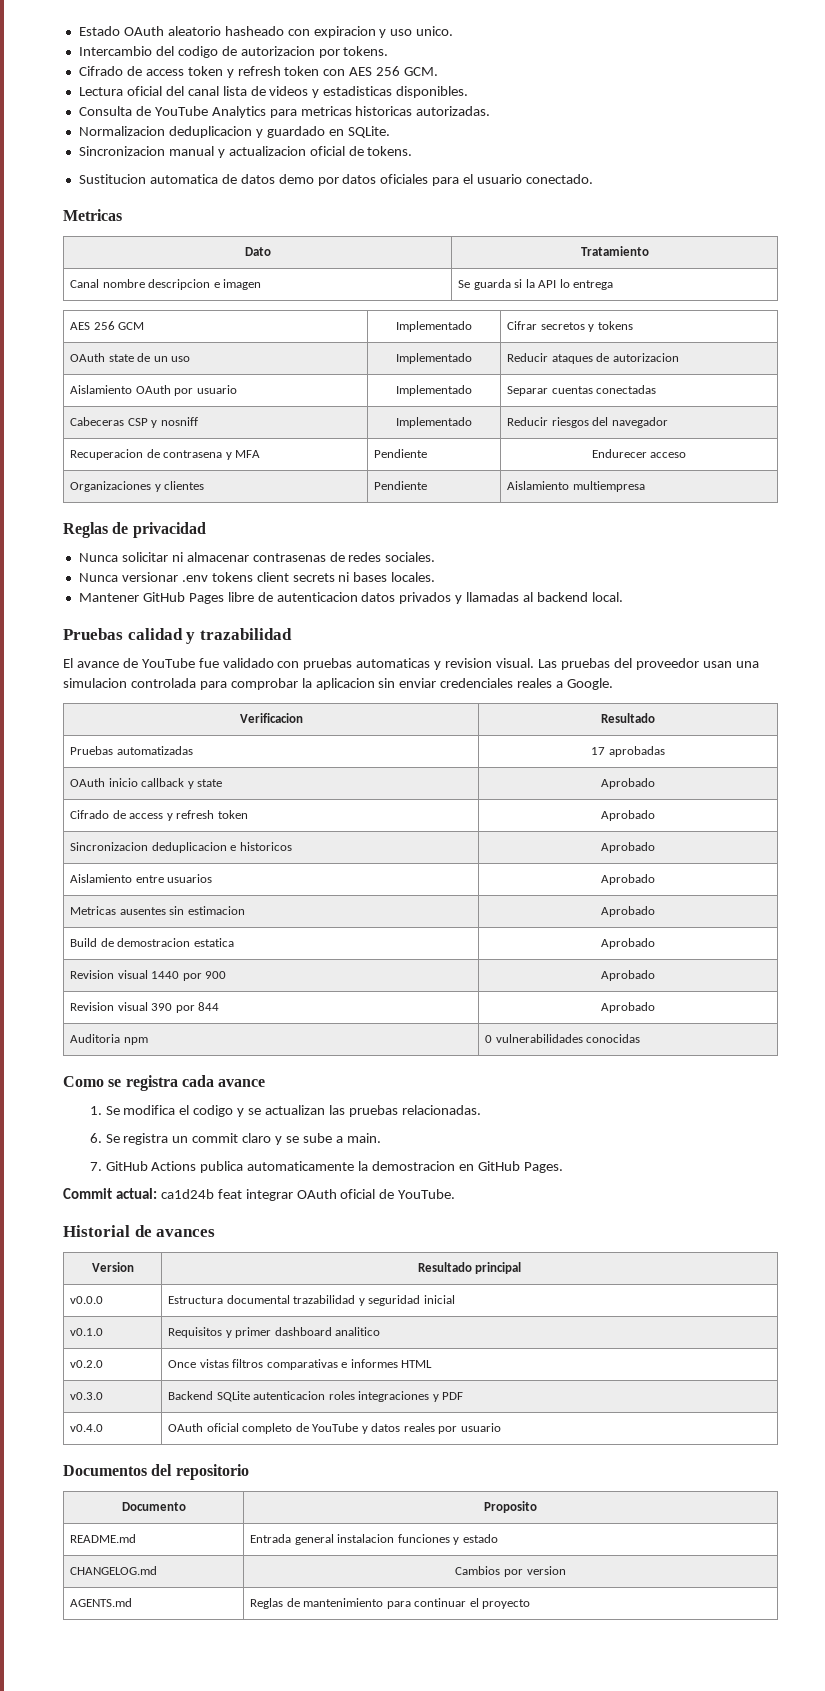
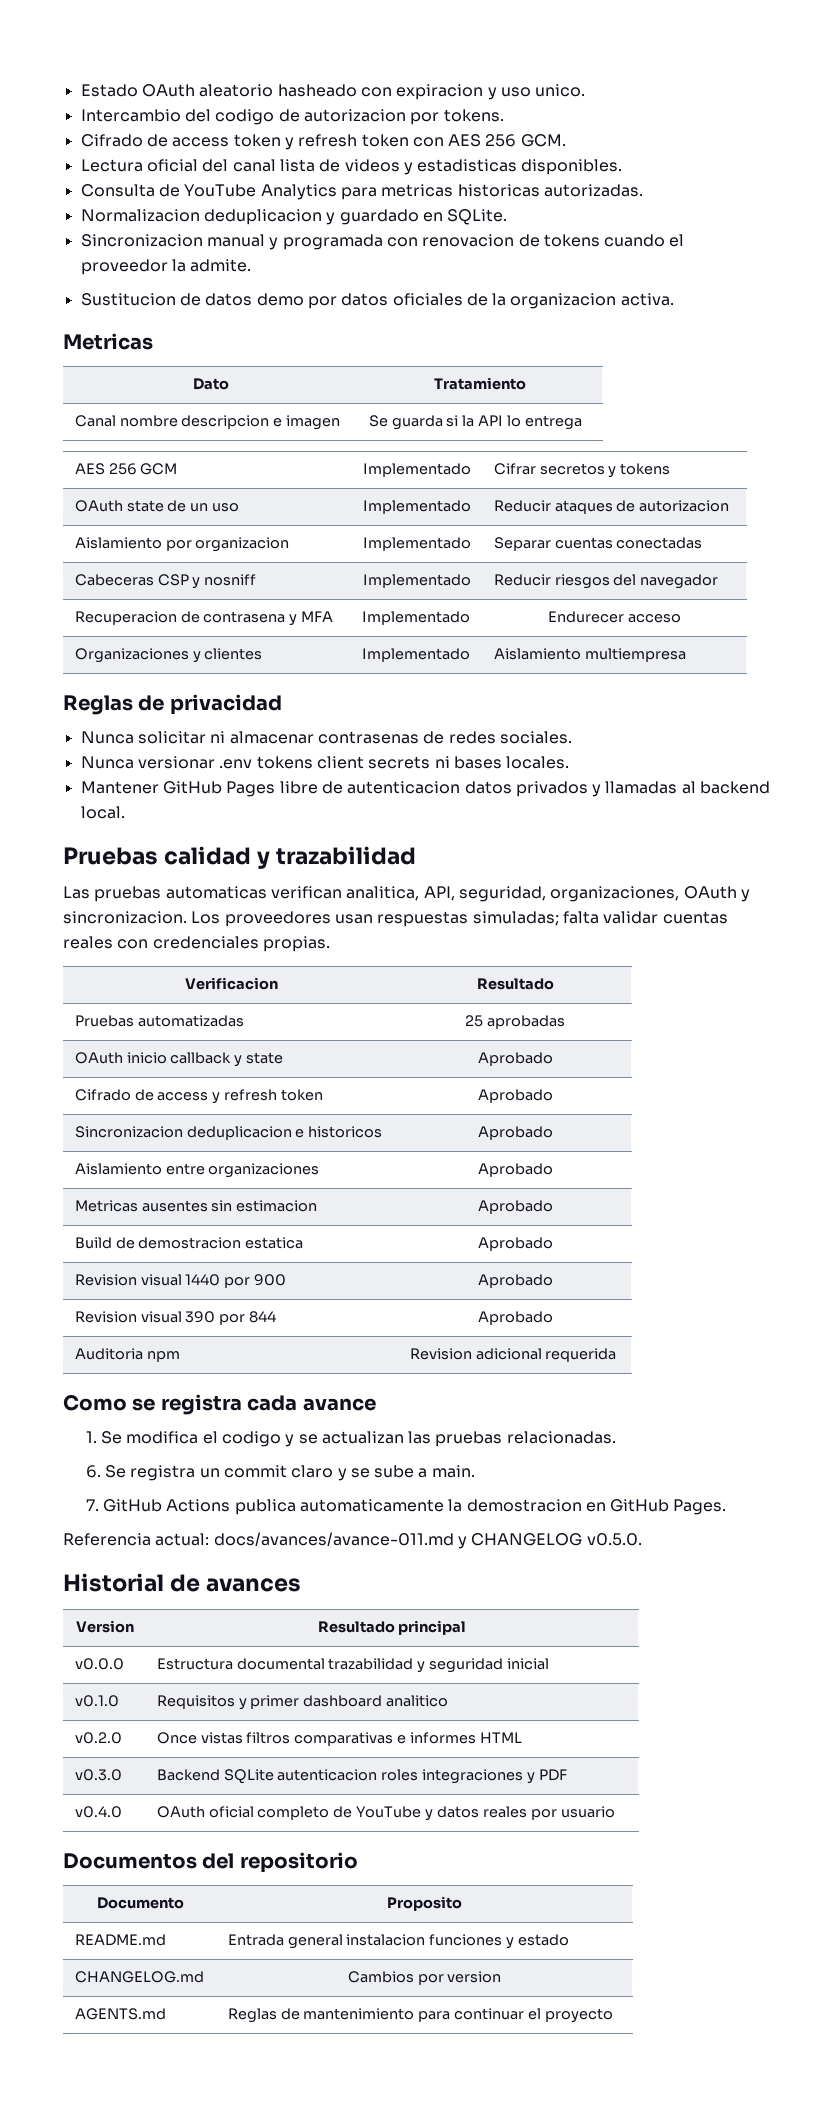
- Sincronizacion manual y actualizacion oficial de tokens.
+ Sincronizacion manual y programada con renovacion de tokens cuando el proveedor la admite.
- Sustitucion automatica de datos demo por datos oficiales para el usuario conectado.
+ Sustitucion de datos demo por datos oficiales de la organizacion activa.
- Aislamiento OAuth por usuario | Implementado | Separar cuentas conectadas
+ Aislamiento por organizacion | Implementado | Separar cuentas conectadas
- Recuperacion de contrasena y MFA | Pendiente | Endurecer acceso
+ Recuperacion de contrasena y MFA | Implementado | Endurecer acceso
- Organizaciones y clientes | Pendiente | Aislamiento multiempresa
+ Organizaciones y clientes | Implementado | Aislamiento multiempresa
- El avance de YouTube fue validado con pruebas automaticas y revision visual. Las pruebas del proveedor usan una simulacion controlada para comprobar la aplicacion sin enviar credenciales reales a Google.
+ Las pruebas automaticas verifican analitica, API, seguridad, organizaciones, OAuth y sincronizacion. Los proveedores usan respuestas simuladas; falta validar cuentas reales con credenciales propias.
- Pruebas automatizadas | 17 aprobadas
+ Pruebas automatizadas | 25 aprobadas
- Aislamiento entre usuarios | Aprobado
+ Aislamiento entre organizaciones | Aprobado
- Auditoria npm | 0 vulnerabilidades conocidas
+ Auditoria npm | Revision adicional requerida
- Commit actual: ca1d24b feat integrar OAuth oficial de YouTube.
+ Referencia actual: docs/avances/avance-011.md y CHANGELOG v0.5.0.

